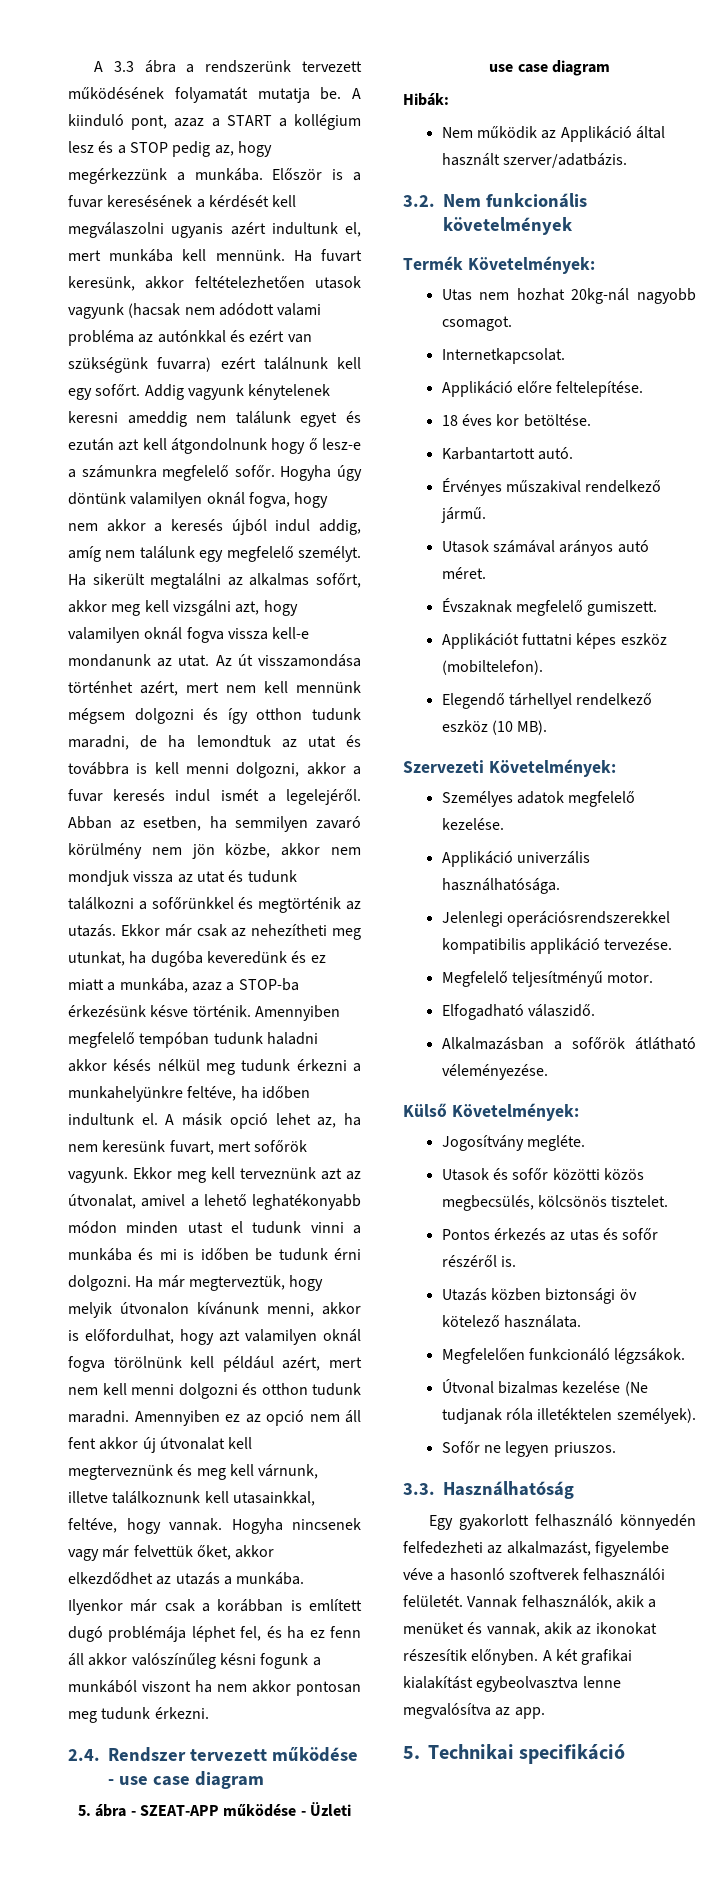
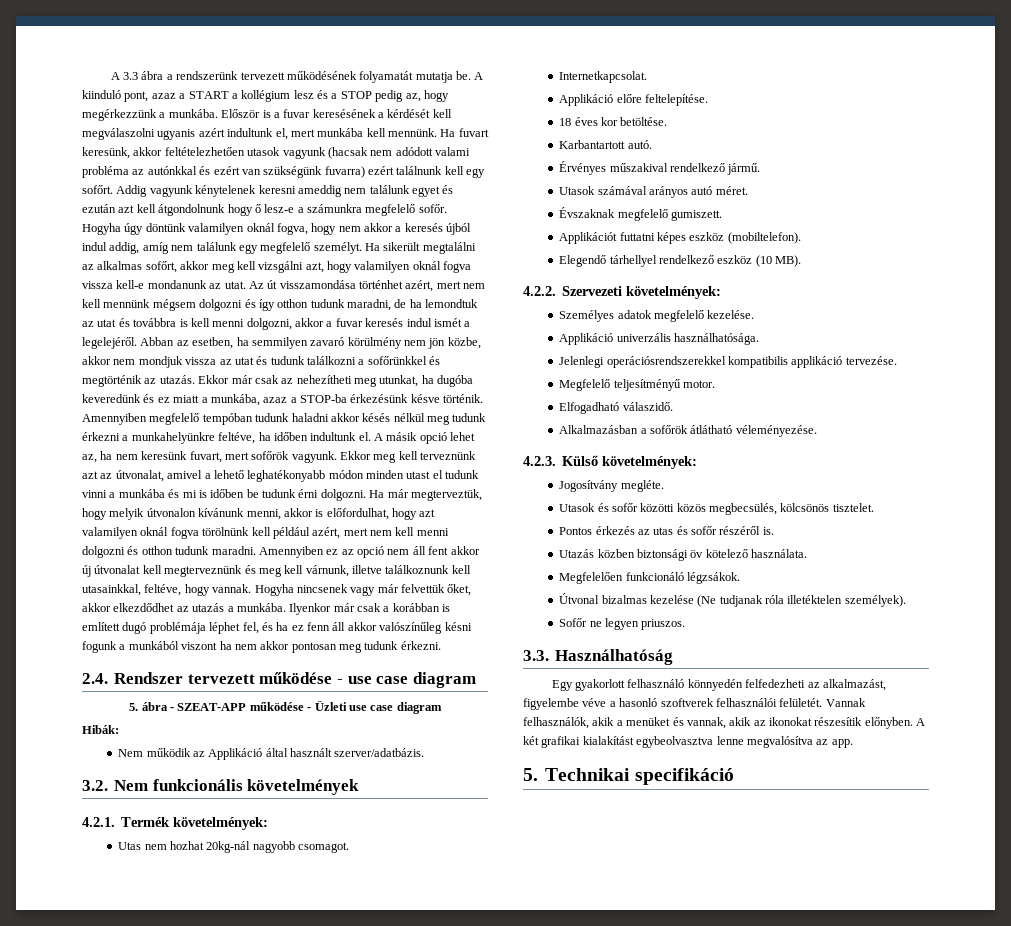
- Termék Követelmények:
+ 4.2.1. Termék követelmények:
- Szervezeti Követelmények:
+ 4.2.2. Szervezeti követelmények:
- Külső Követelmények:
+ 4.2.3. Külső követelmények:

